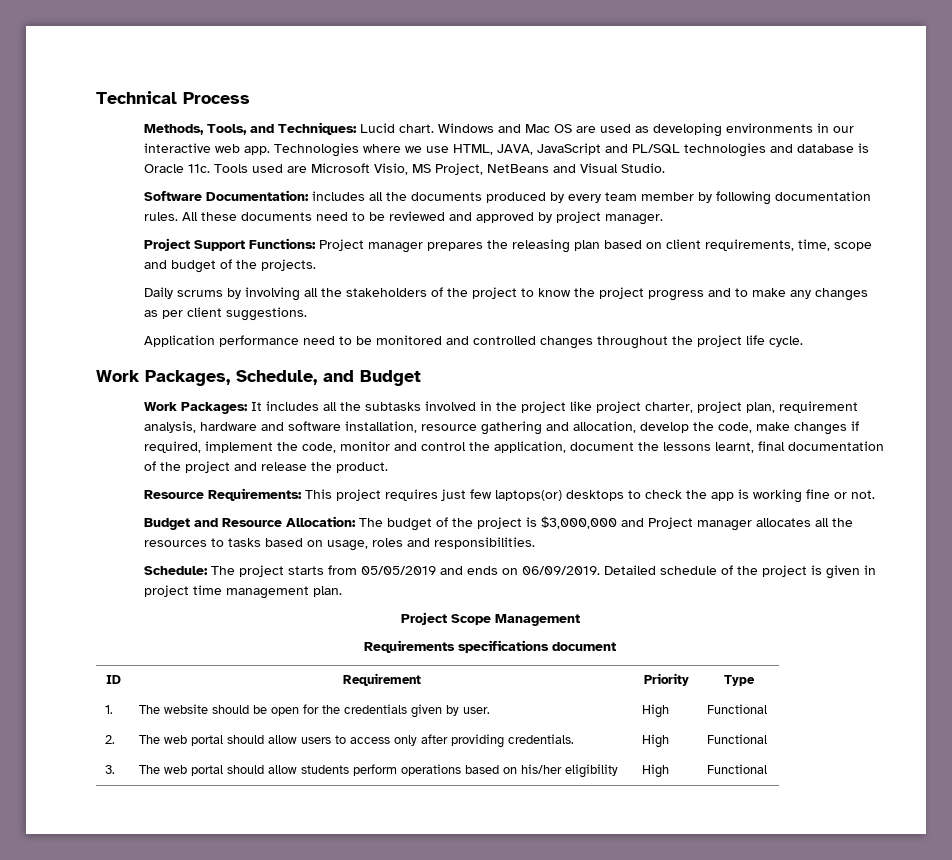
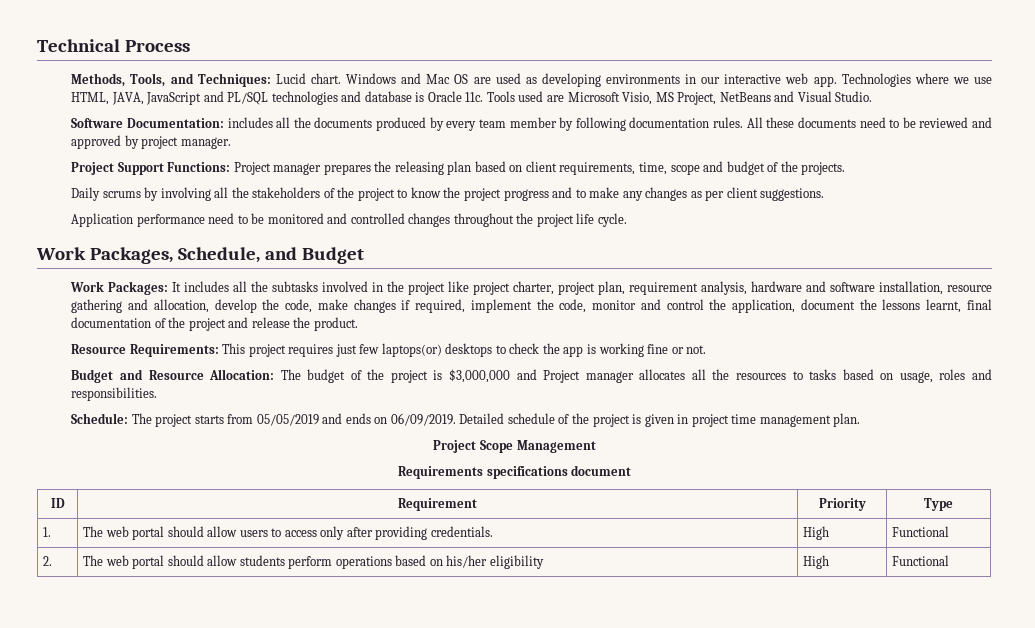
- 1. | The website should be open for the credentials given by user. | High | Functional
- 2. | The web portal should allow users to access only after providing credentials. | High | Functional
+ 1. | The web portal should allow users to access only after providing credentials. | High | Functional
- 3. | The web portal should allow students perform operations based on his/her eligibility | High | Functional
+ 2. | The web portal should allow students perform operations based on his/her eligibility | High | Functional

